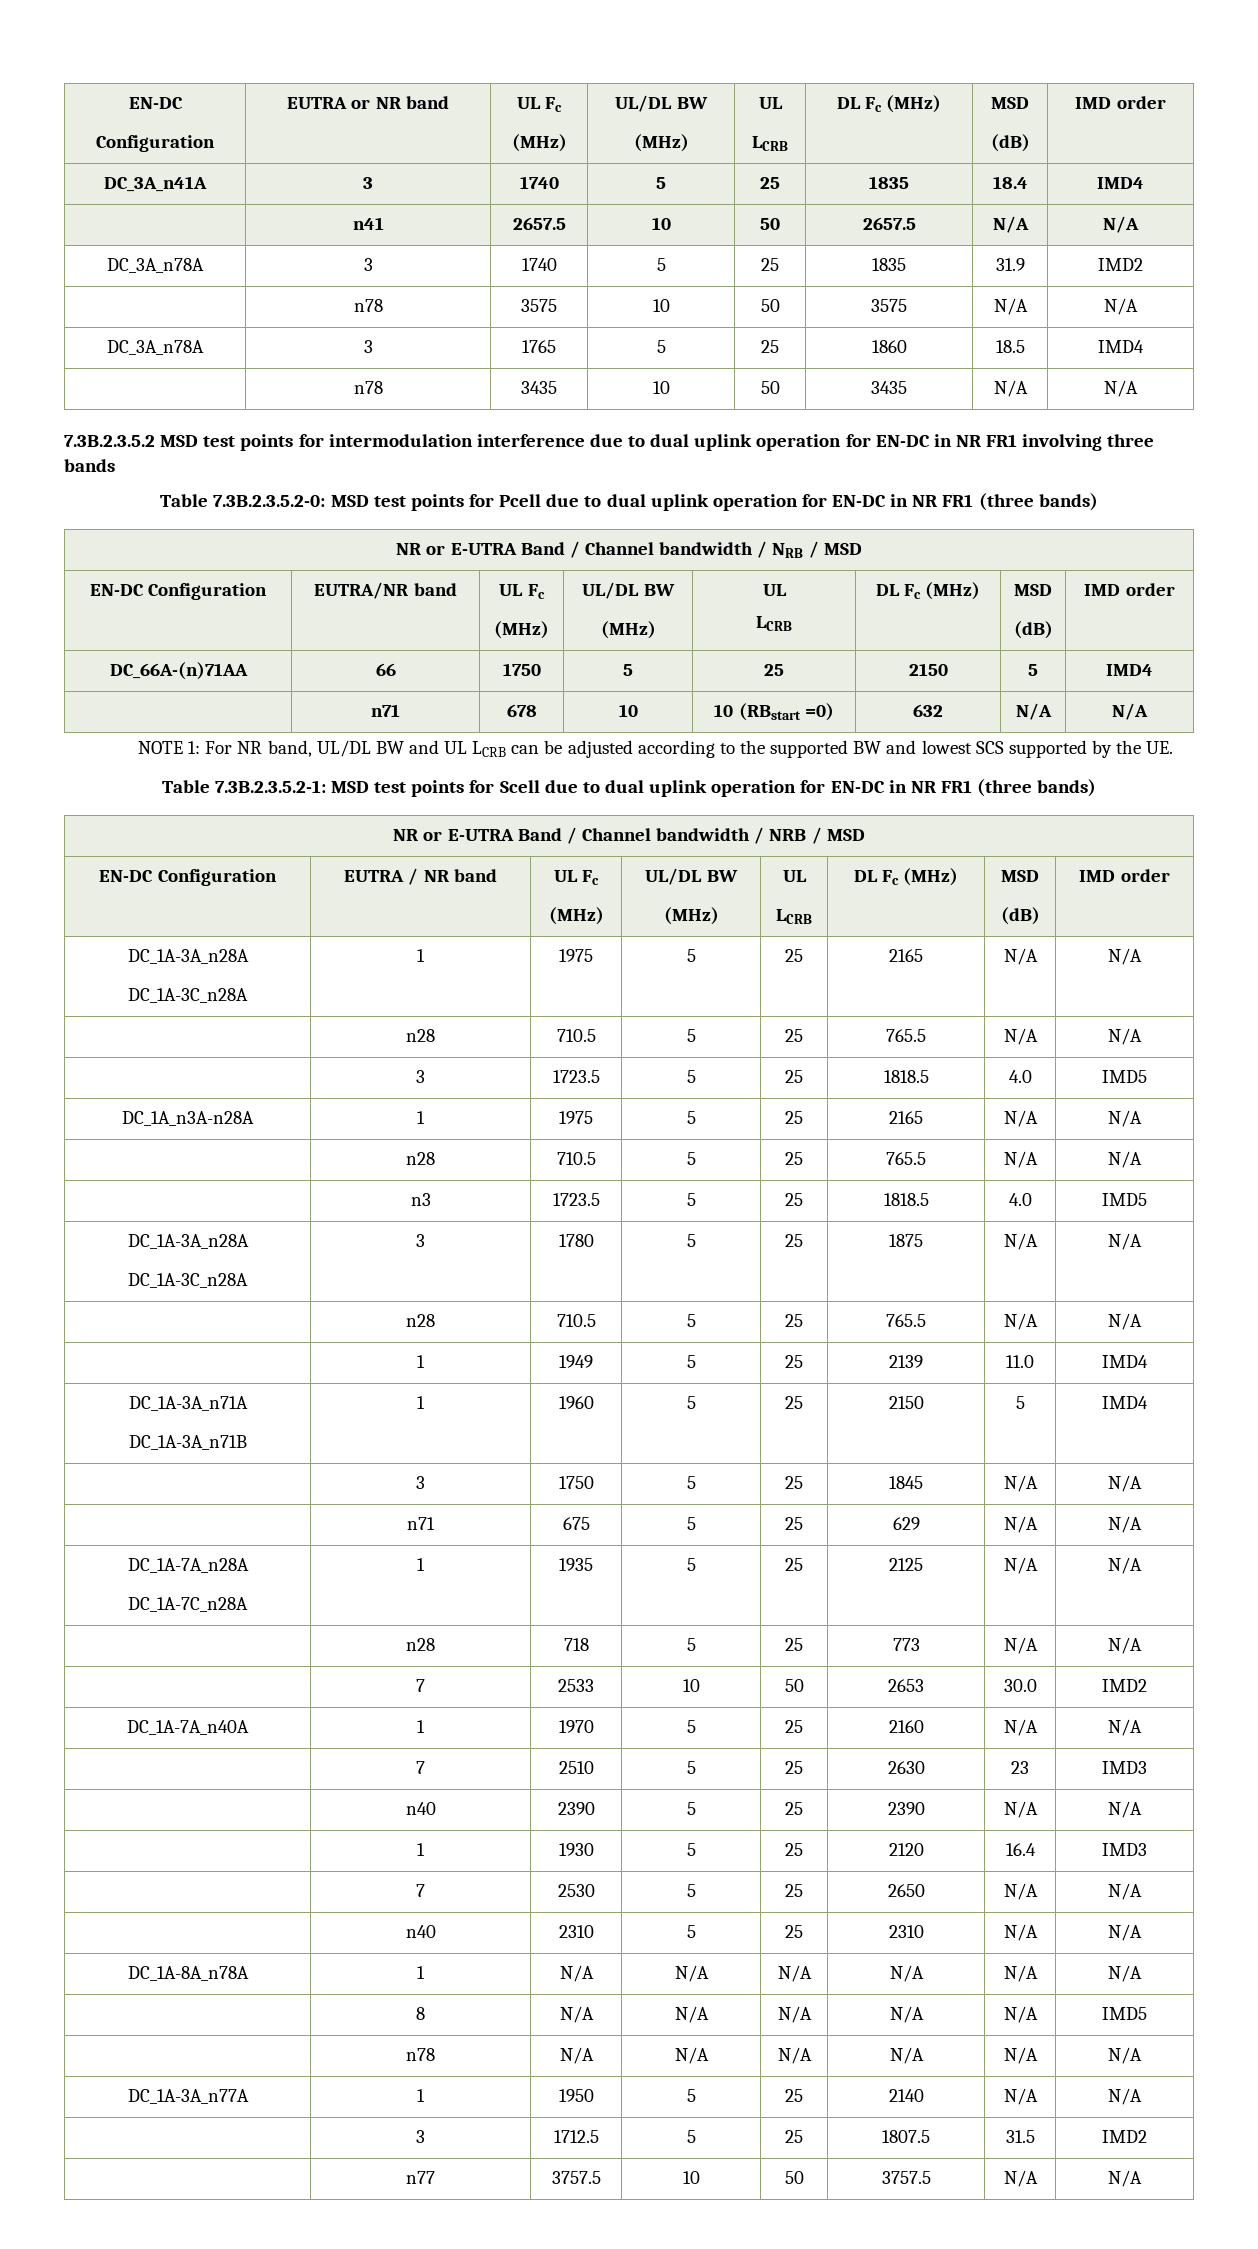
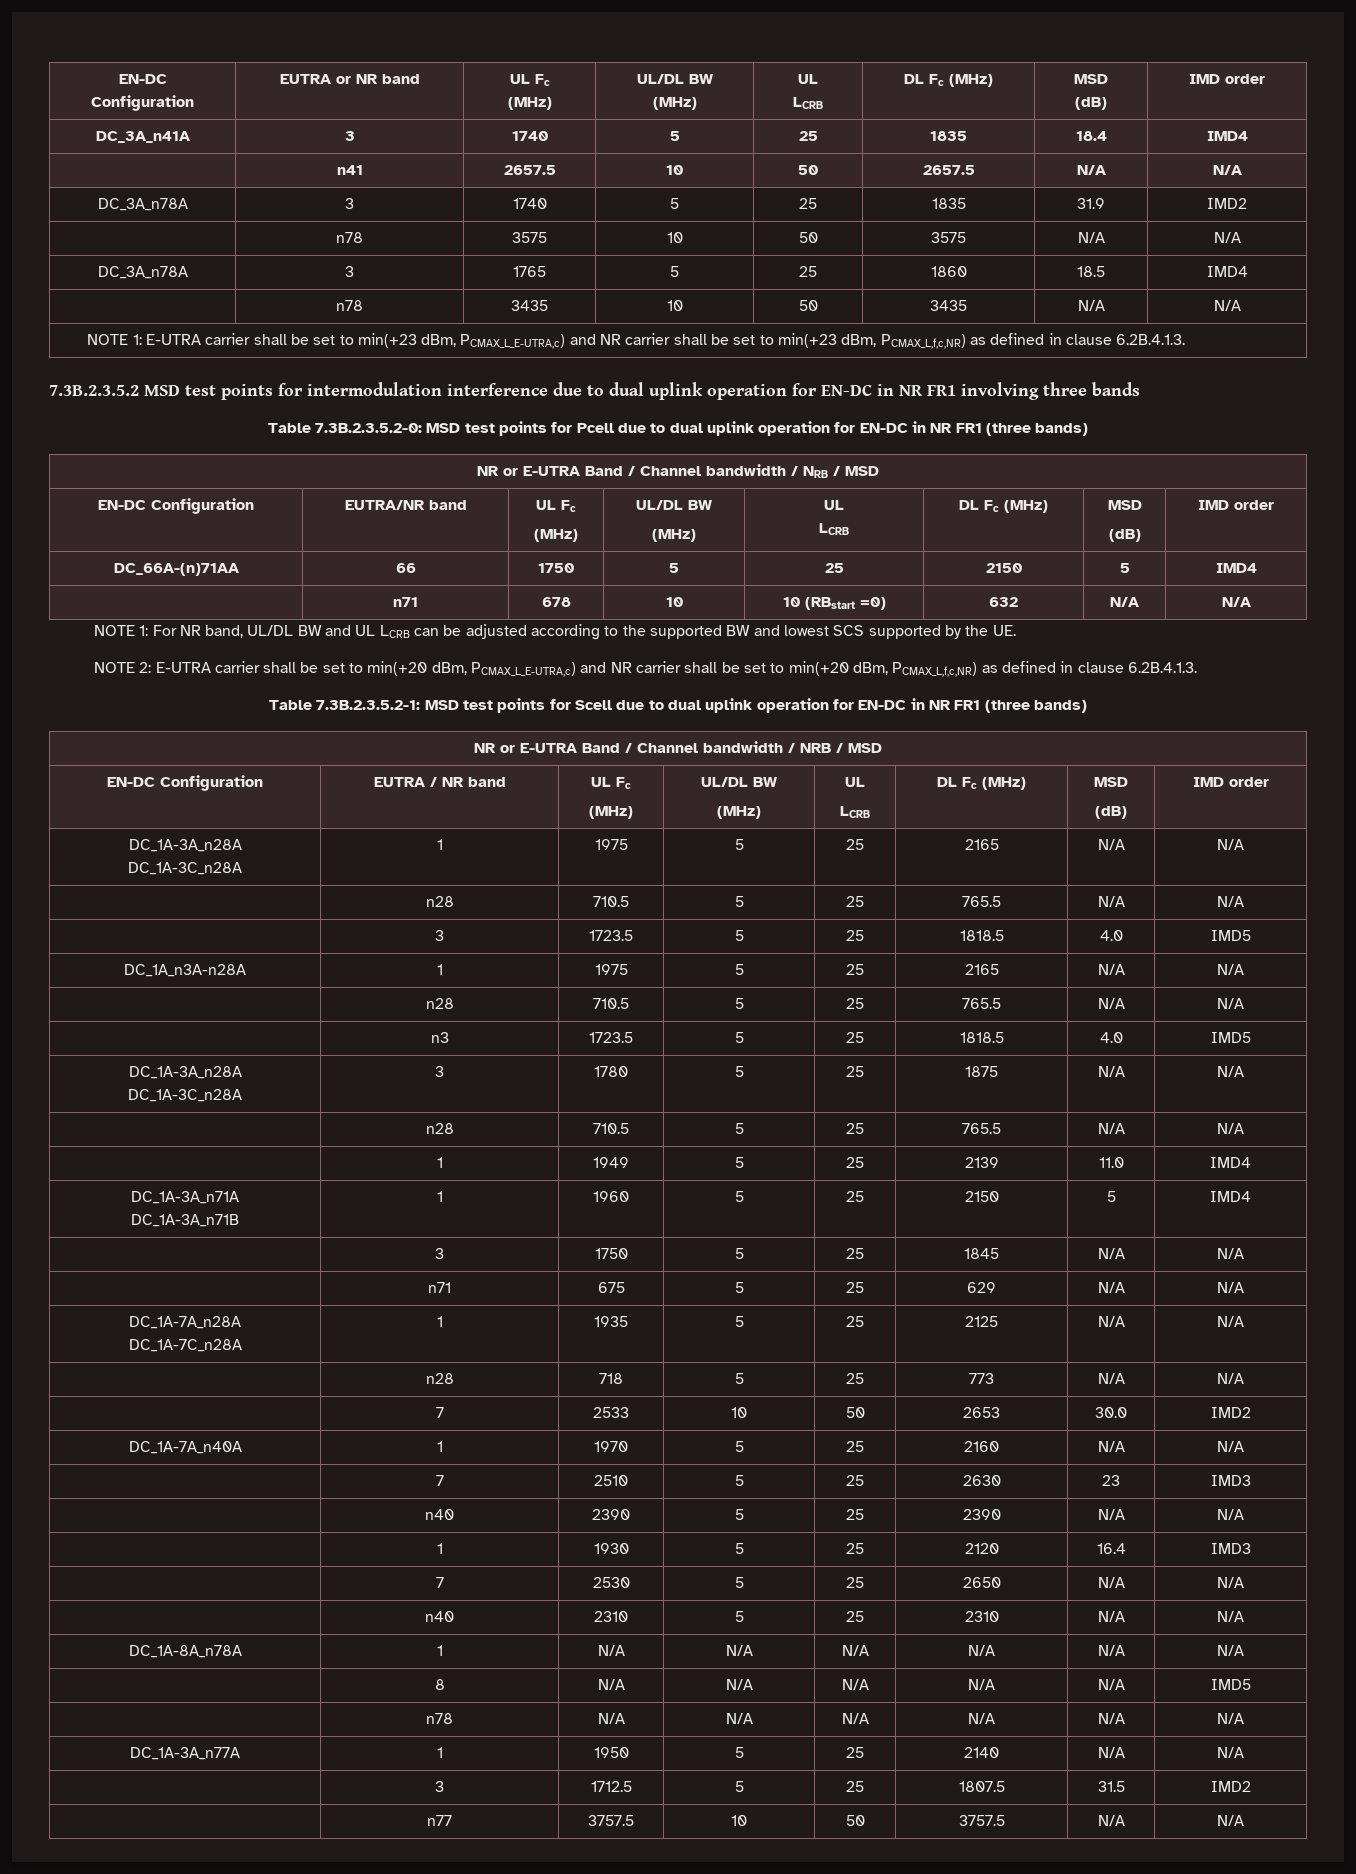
+ NOTE 1: E-UTRA carrier shall be set to min(+23 dBm, PCMAX_L_E-UTRA,c) and NR carrier shall be set to min(+23 dBm, PCMAX_L,f,c,NR) as defined in clause 6.2B.4.1.3.
+ NOTE 2: E-UTRA carrier shall be set to min(+20 dBm, PCMAX_L_E-UTRA,c) and NR carrier shall be set to min(+20 dBm, PCMAX_L,f,c,NR) as defined in clause 6.2B.4.1.3.

